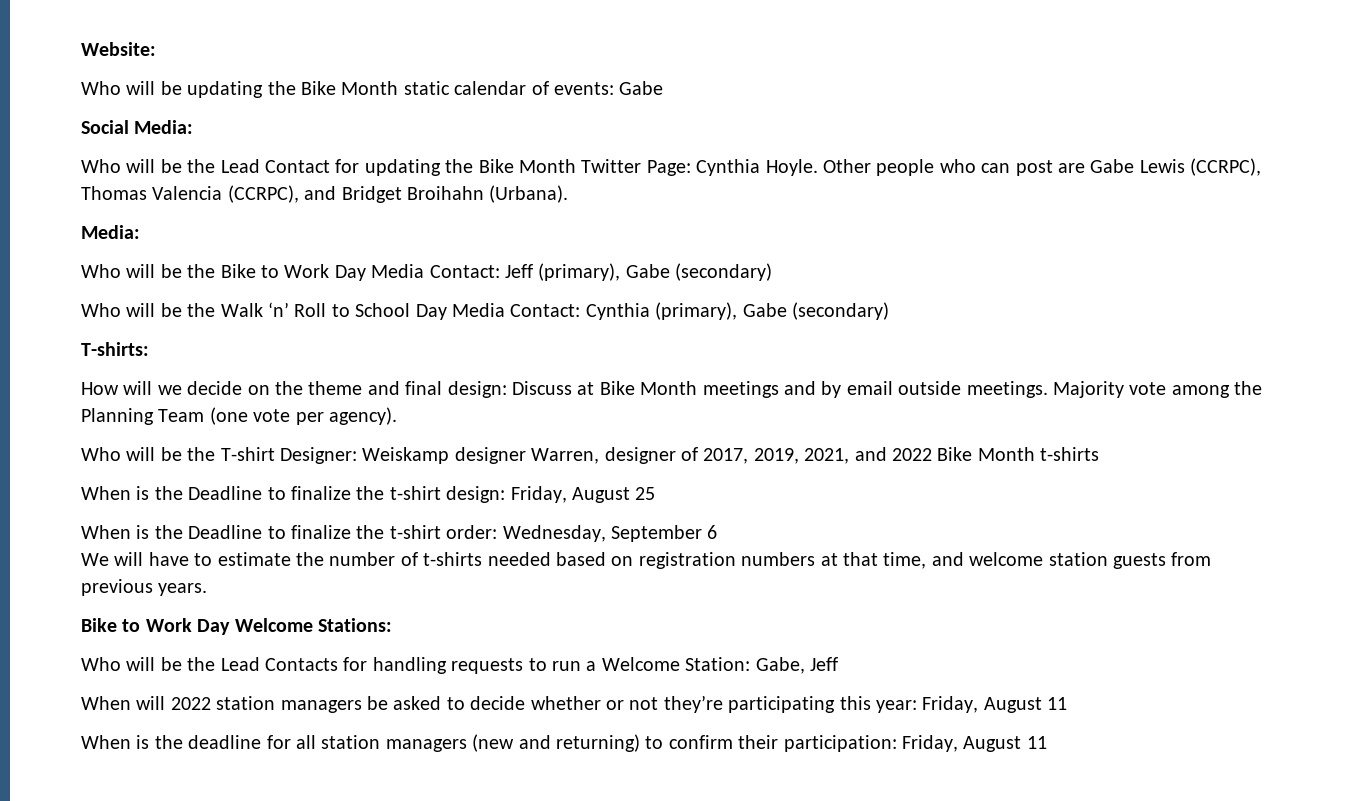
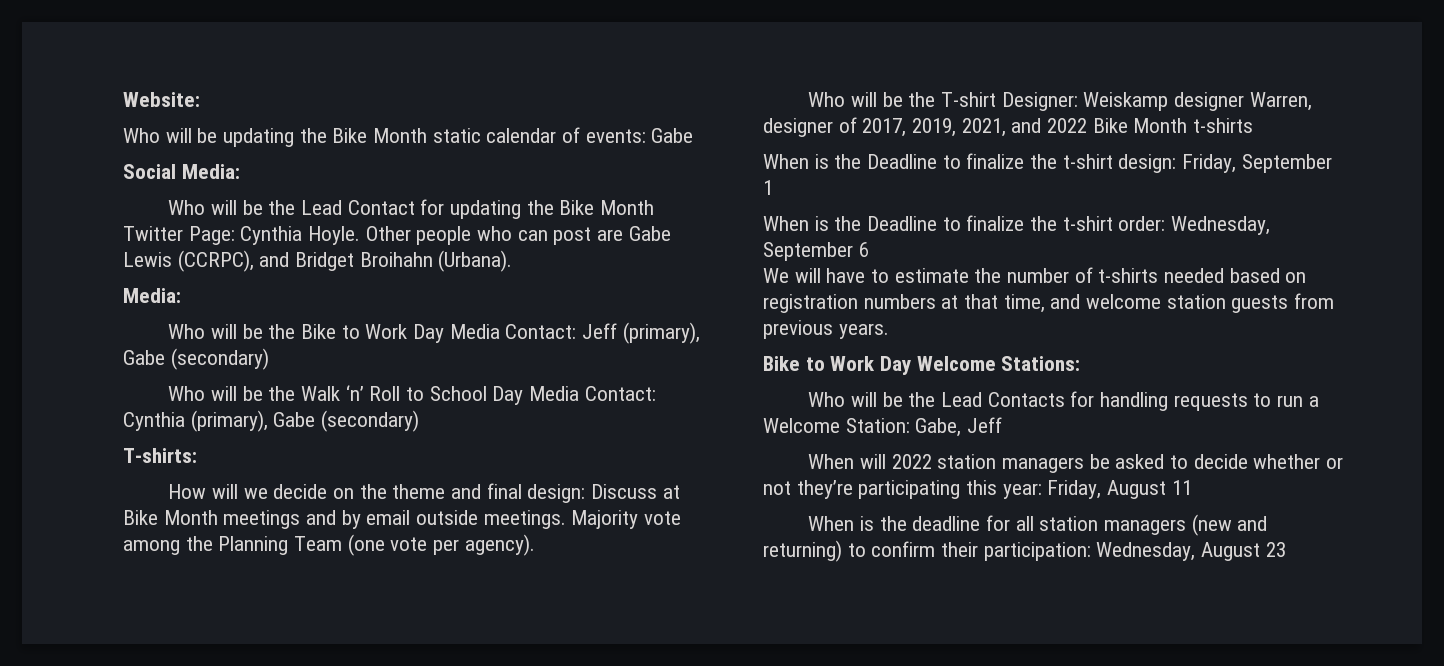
- Other people who can post are Gabe Lewis (CCRPC), Thomas Valencia (CCRPC), and Bridget Broihahn (Urbana).
+ Other people who can post are Gabe Lewis (CCRPC), and Bridget Broihahn (Urbana).
- When is the Deadline to finalize the t-shirt design: Friday, August 25
+ When is the Deadline to finalize the t-shirt design: Friday, September 1
- When is the deadline for all station managers (new and returning) to confirm their participation: Friday, August 11
+ When is the deadline for all station managers (new and returning) to confirm their participation: Wednesday, August 23

